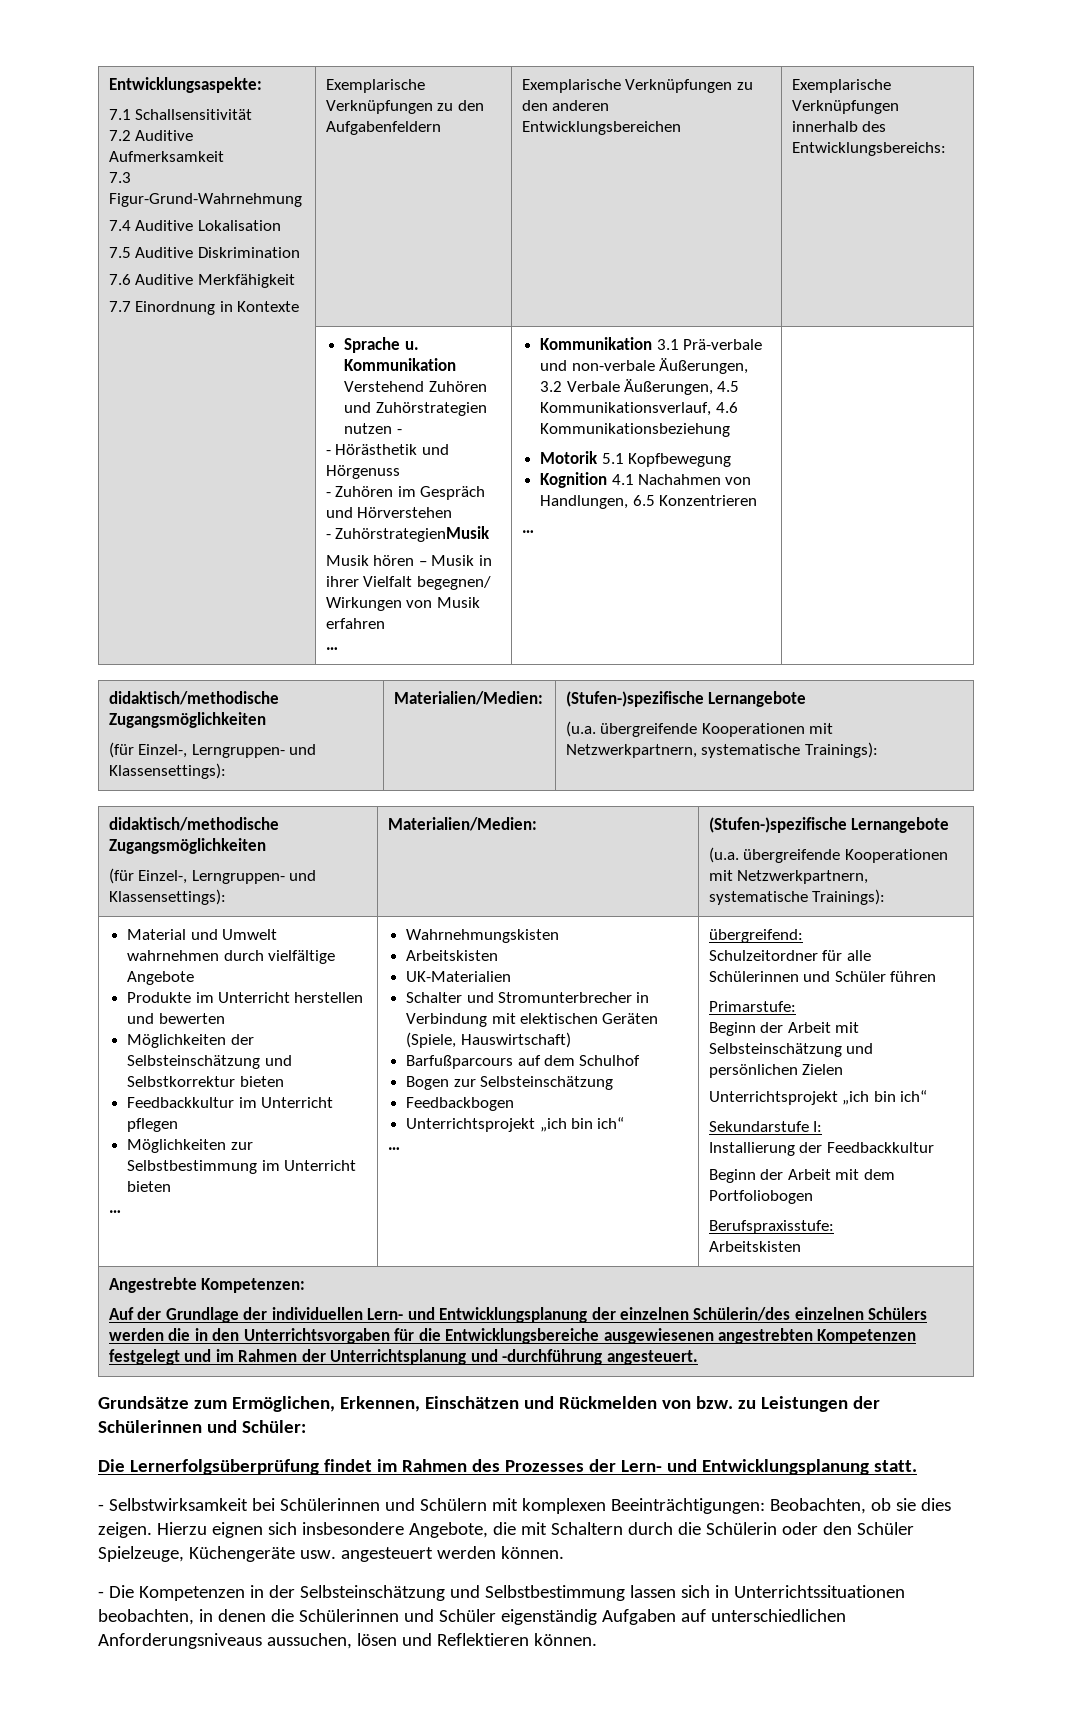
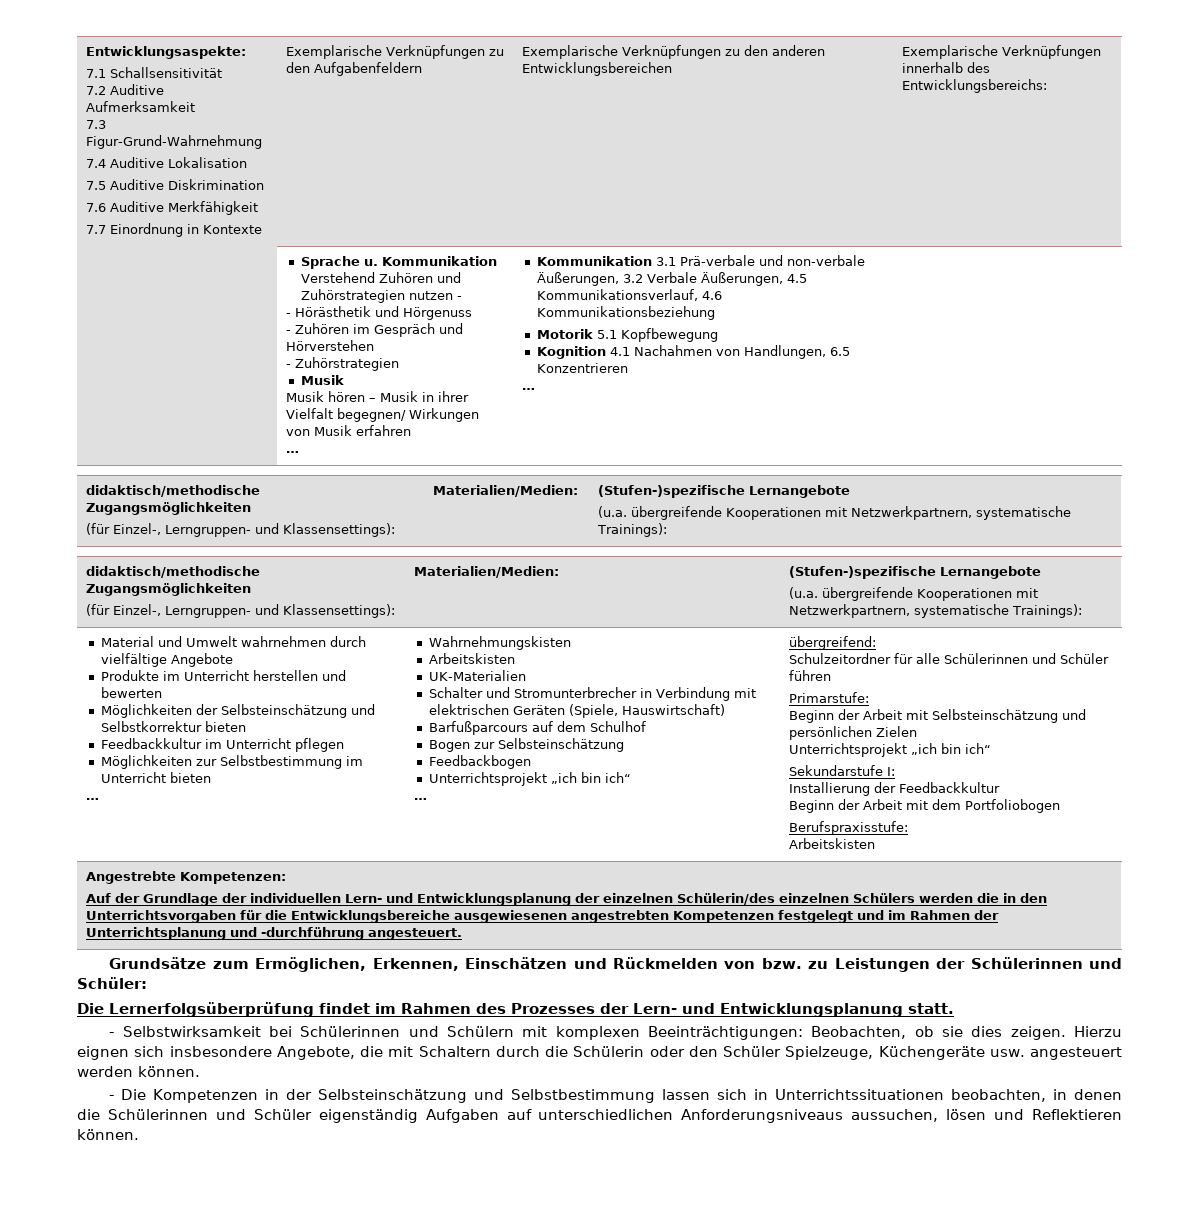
- - ZuhörstrategienMusik
+ - Zuhörstrategien
+ Musik
- Schalter und Stromunterbrecher in Verbindung mit elektischen Geräten (Spiele, Hauswirtschaft)
+ Schalter und Stromunterbrecher in Verbindung mit elektrischen Geräten (Spiele, Hauswirtschaft)

